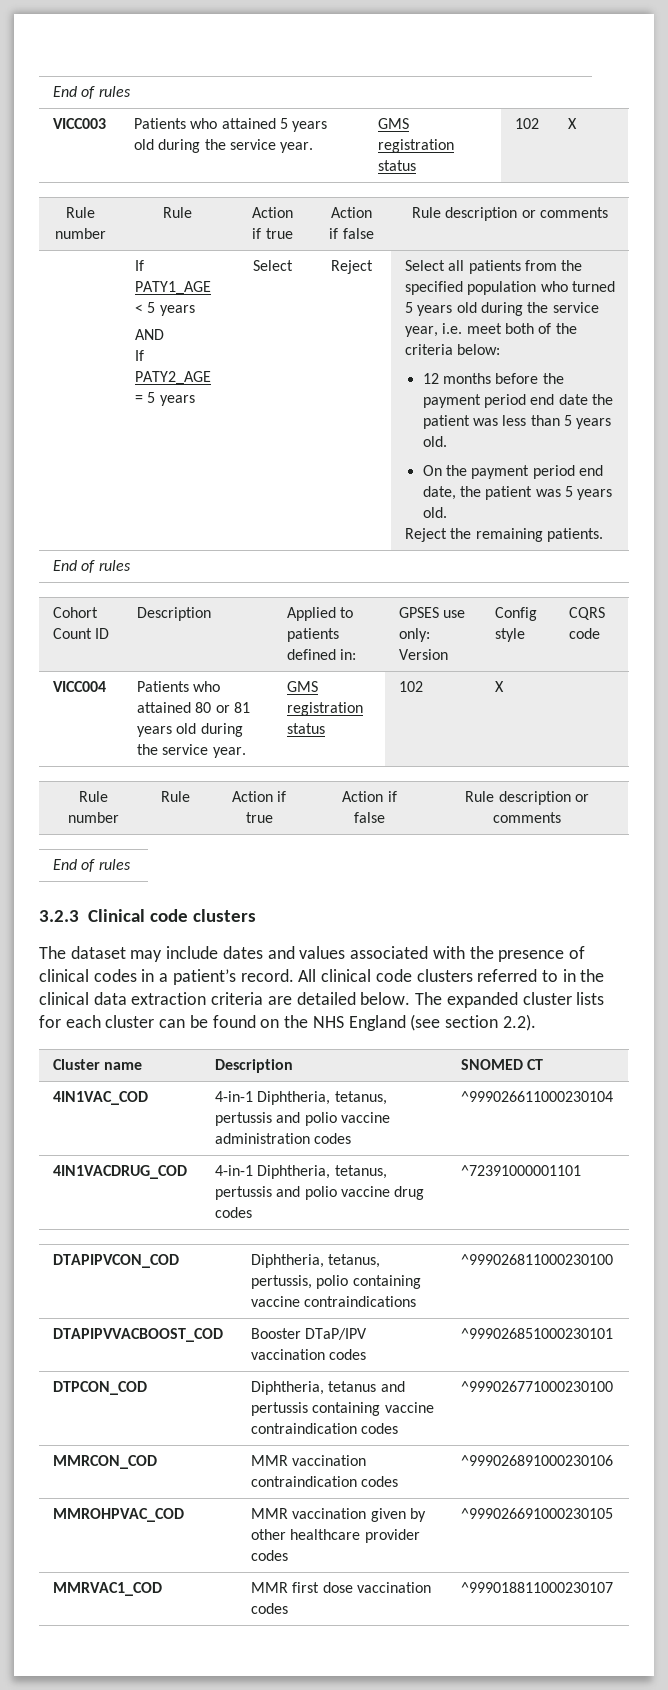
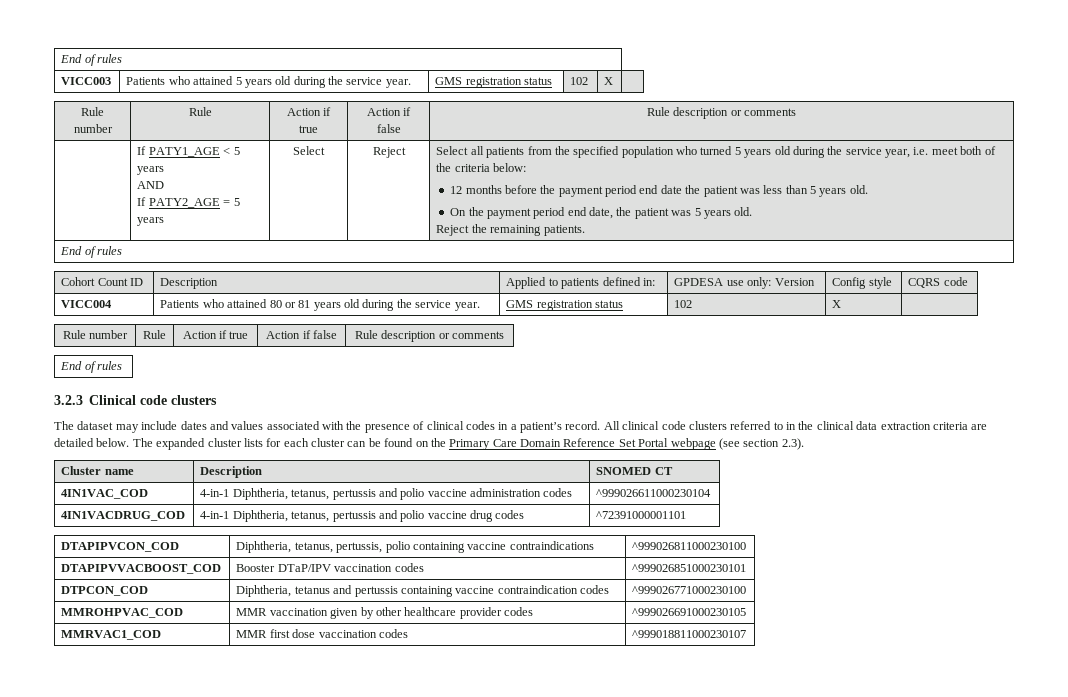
- Cohort Count ID | Description | Applied to patients defined in: | GPSES use only: Version | Config style | CQRS code
+ Cohort Count ID | Description | Applied to patients defined in: | GPDESA use only: Version | Config style | CQRS code
- The expanded cluster lists for each cluster can be found on the NHS England (see section 2.2).
+ The expanded cluster lists for each cluster can be found on the Primary Care Domain Reference Set Portal webpage (see section 2.3).
- MMRCON_COD | MMR vaccination contraindication codes | ^999026891000230106

